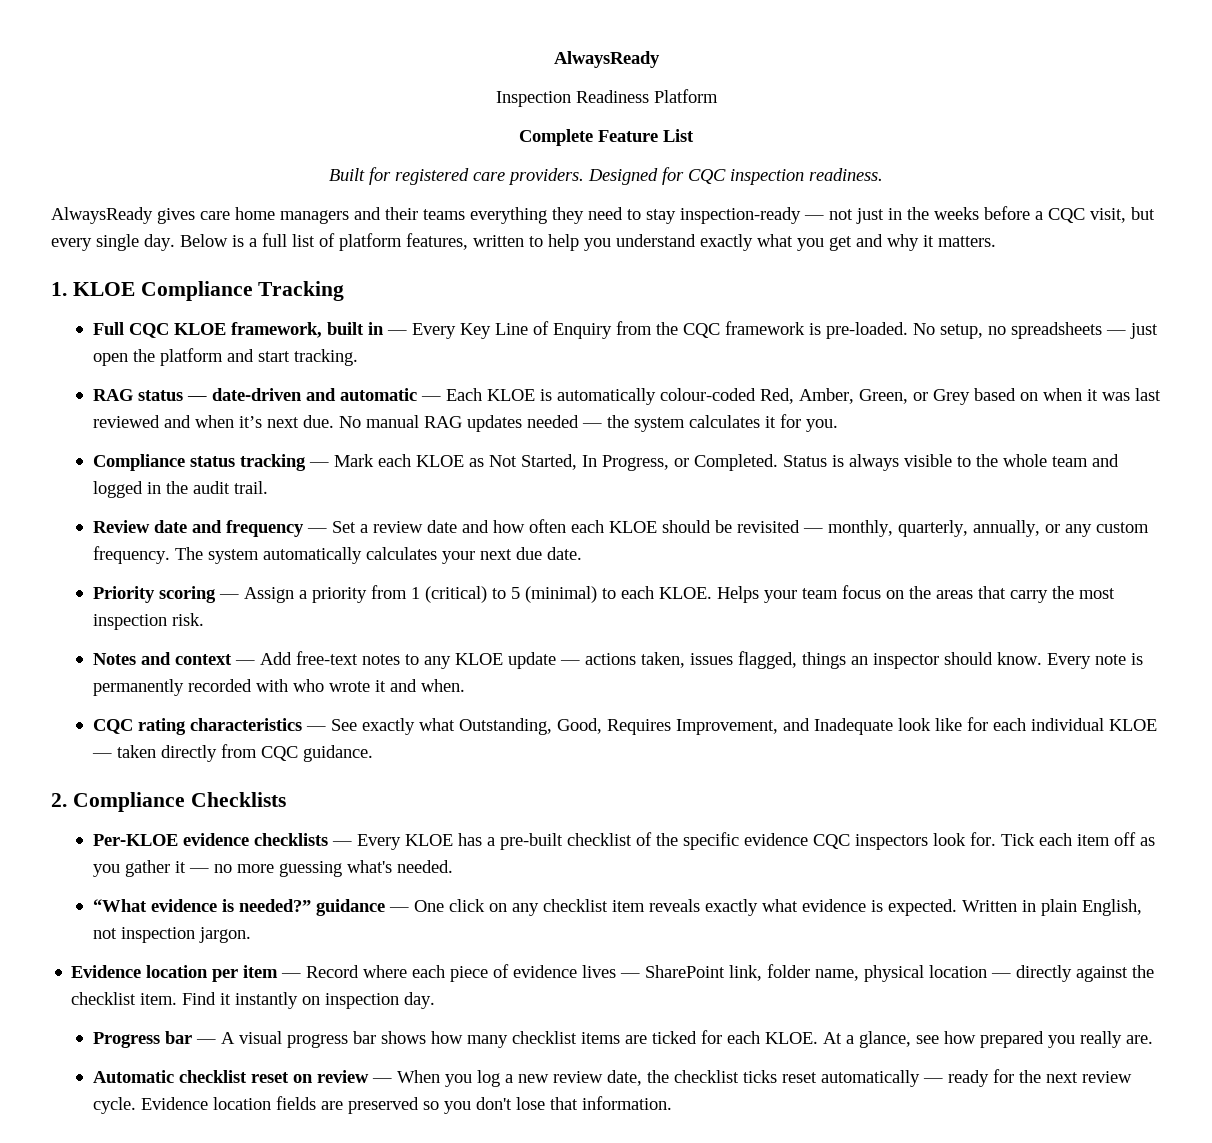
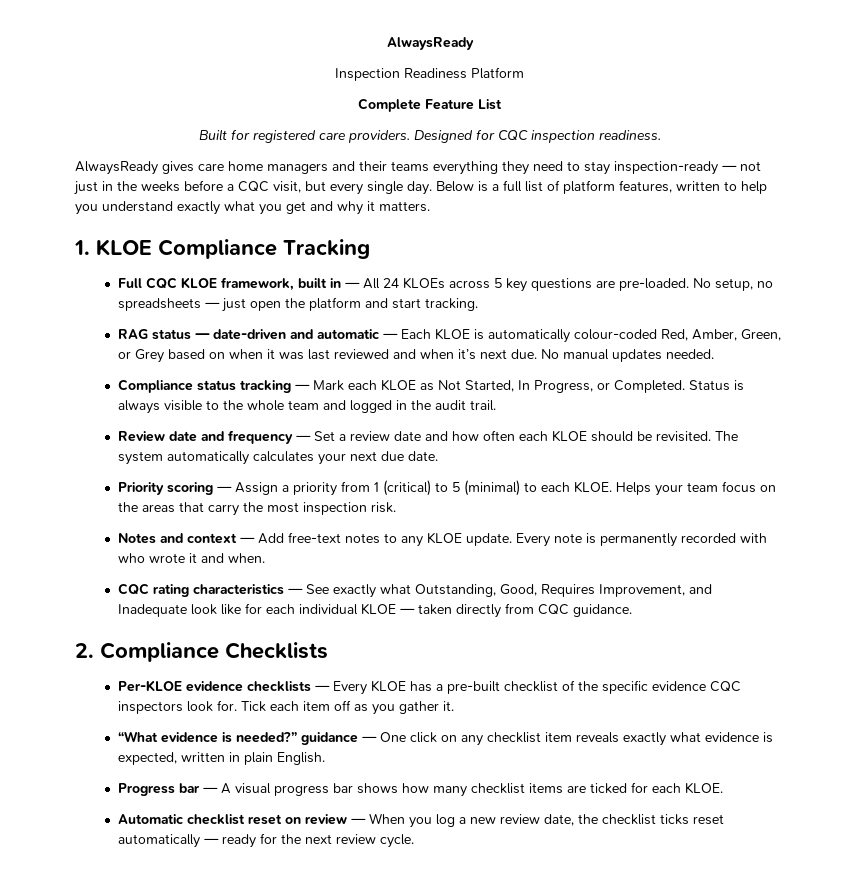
- Full CQC KLOE framework, built in — Every Key Line of Enquiry from the CQC framework is pre-loaded.
+ Full CQC KLOE framework, built in — All 24 KLOEs across 5 key questions are pre-loaded.
- No manual RAG updates needed — the system calculates it for you.
+ No manual updates needed.
- Review date and frequency — Set a review date and how often each KLOE should be revisited — monthly, quarterly, annually, or any custom frequency.
+ Review date and frequency — Set a review date and how often each KLOE should be revisited.
- Notes and context — Add free-text notes to any KLOE update — actions taken, issues flagged, things an inspector should know.
+ Notes and context — Add free-text notes to any KLOE update.
- Tick each item off as you gather it — no more guessing what's needed.
+ Tick each item off as you gather it.
- “What evidence is needed?” guidance — One click on any checklist item reveals exactly what evidence is expected. Written in plain English, not inspection jargon.
- Evidence location per item — Record where each piece of evidence lives — SharePoint link, folder name, physical location — directly against the checklist item. Find it instantly on inspection day.
+ “What evidence is needed?” guidance — One click on any checklist item reveals exactly what evidence is expected, written in plain English.
- At a glance, see how prepared you really are.
- Evidence location fields are preserved so you don't lose that information.

